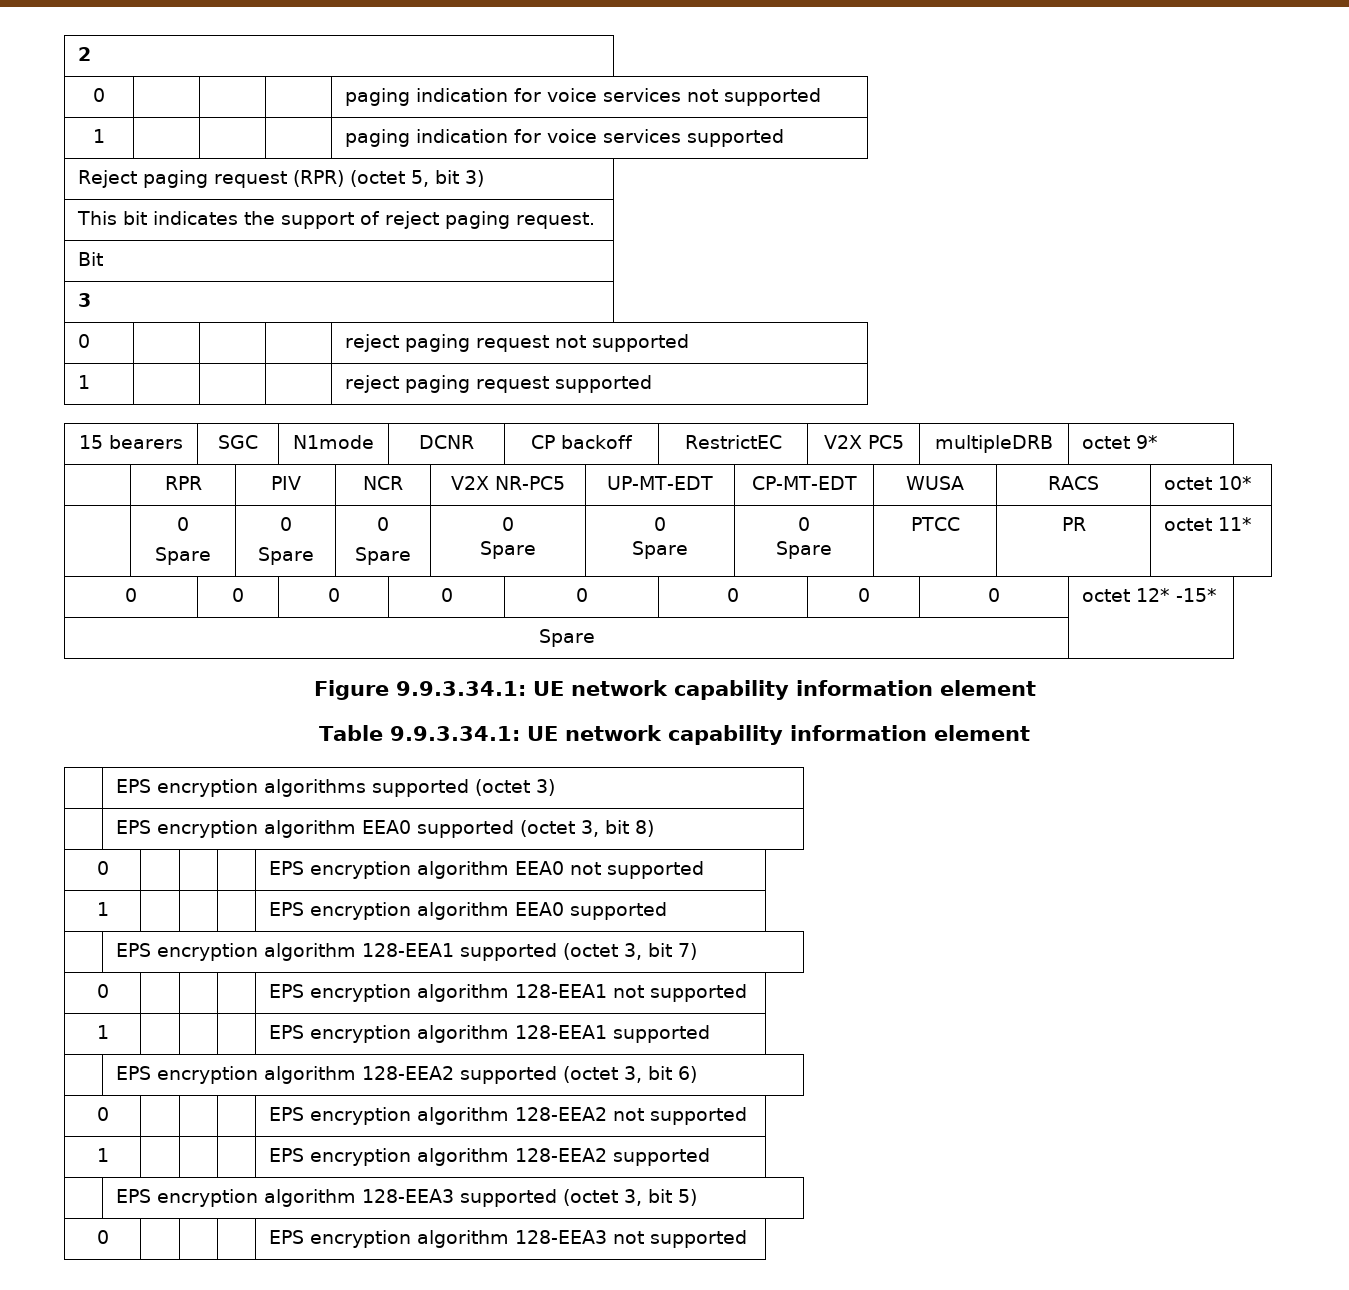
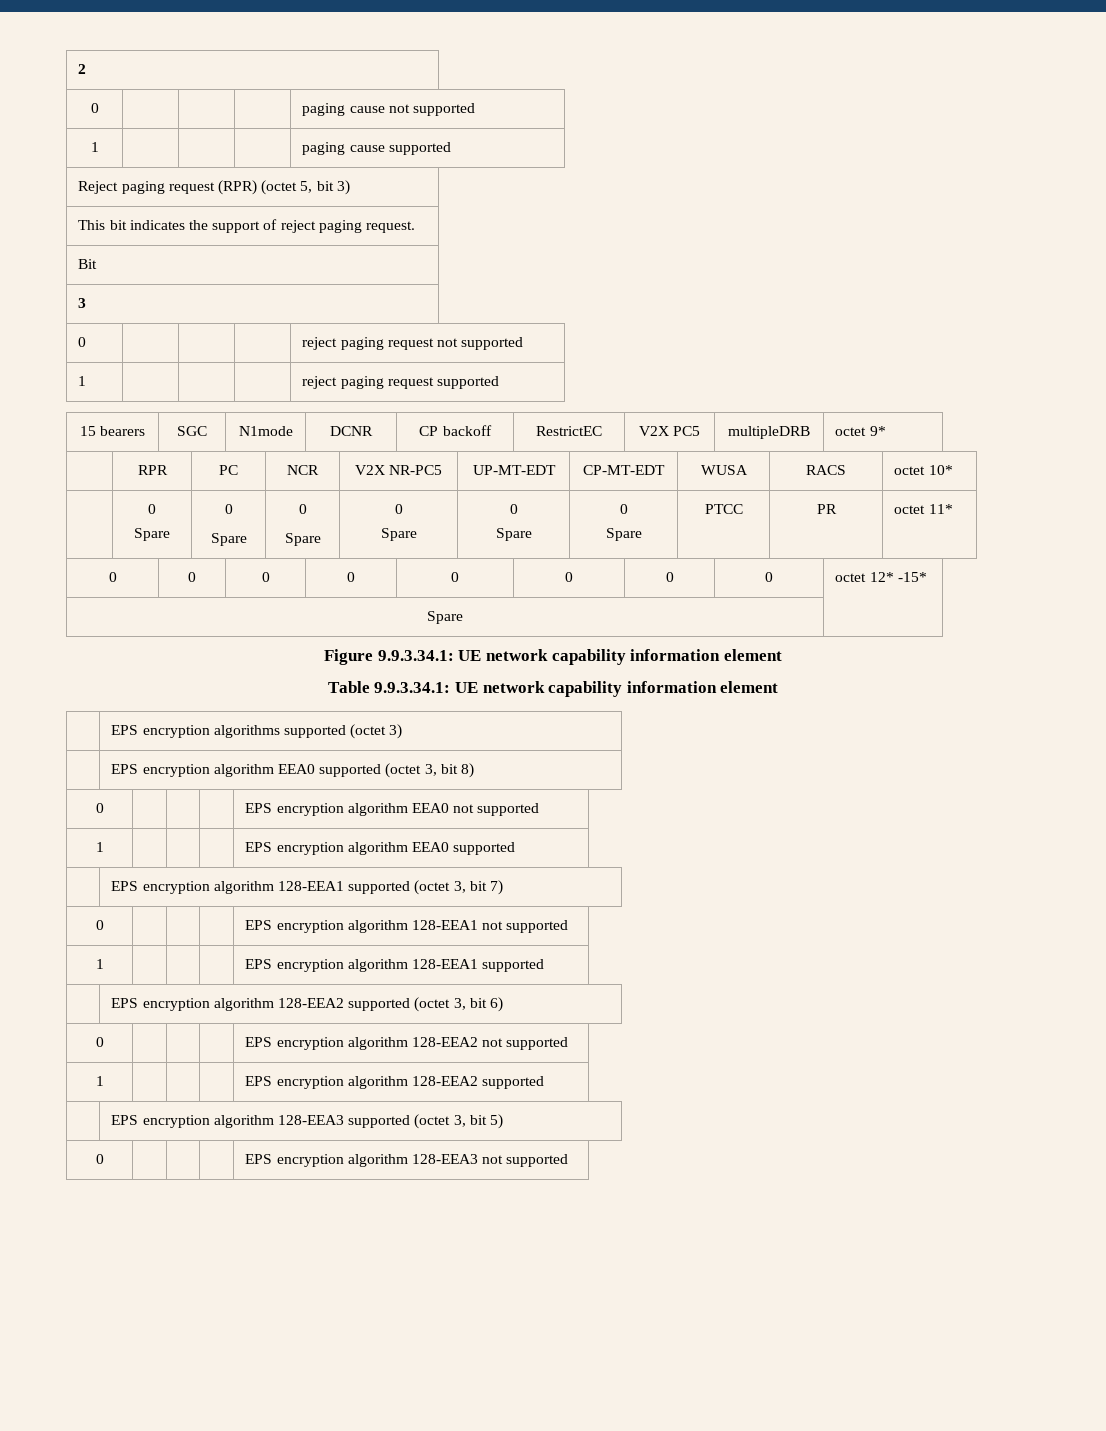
- 0 | | | | paging indication for voice services not supported
+ 0 | | | | paging cause not supported
- 1 | | | | paging indication for voice services supported
+ 1 | | | | paging cause supported
- | RPR | PIV | NCR | V2X NR-PC5 | UP-MT-EDT | CP-MT-EDT | WUSA | RACS | octet 10*
+ | RPR | PC | NCR | V2X NR-PC5 | UP-MT-EDT | CP-MT-EDT | WUSA | RACS | octet 10*

